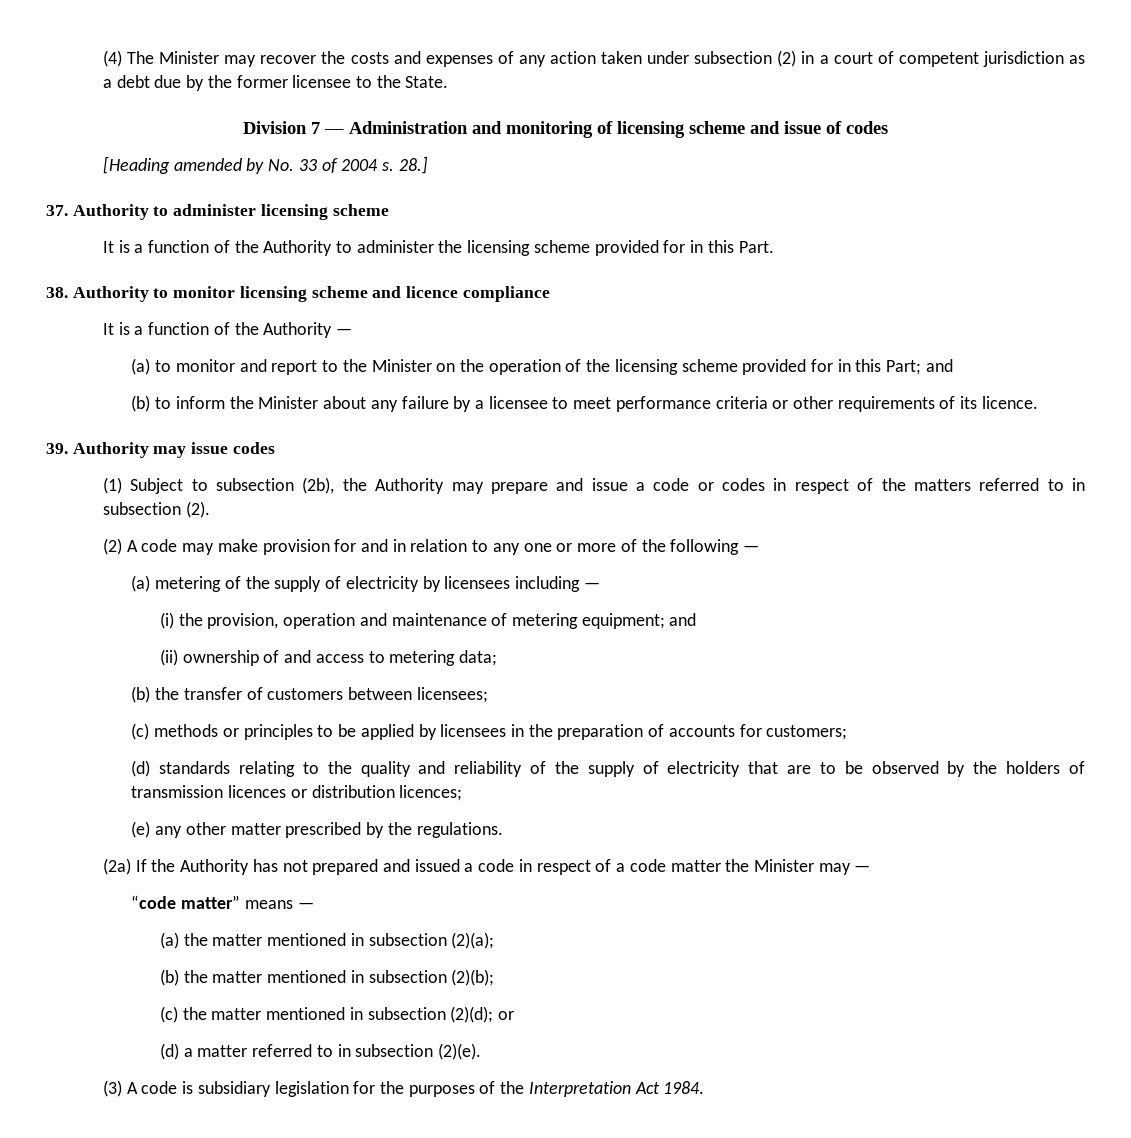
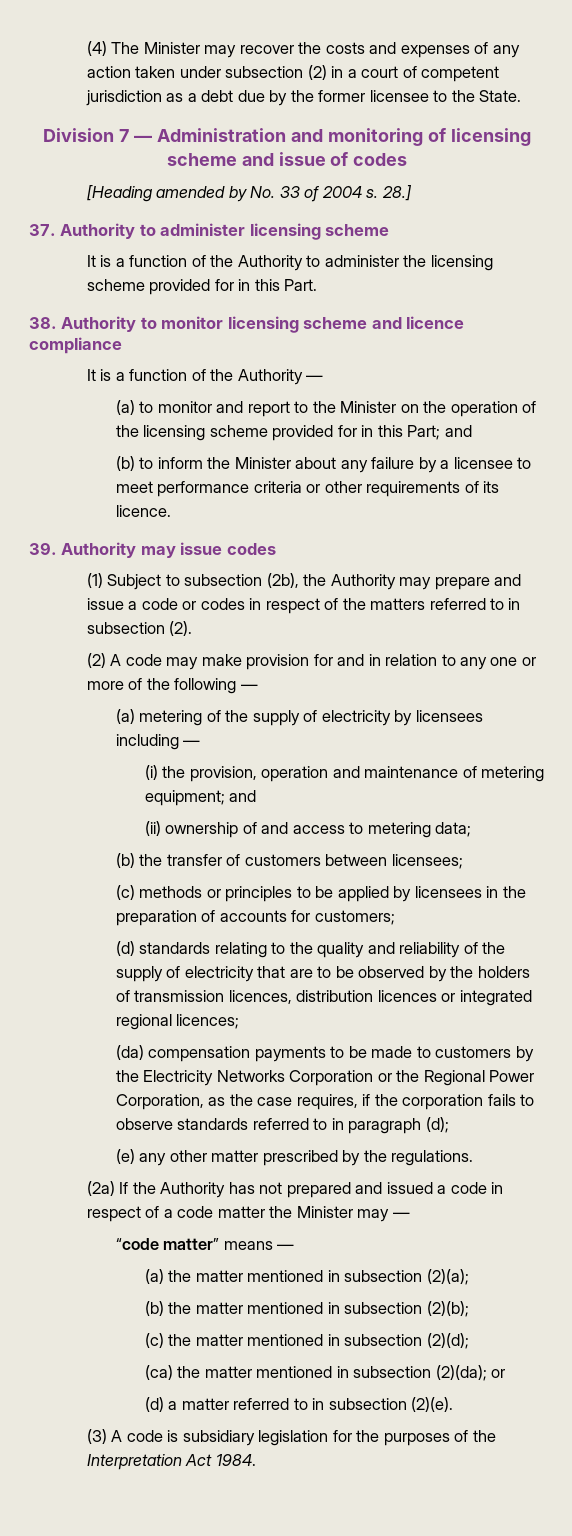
- (d) standards relating to the quality and reliability of the supply of electricity that are to be observed by the holders of transmission licences or distribution licences;
+ (d) standards relating to the quality and reliability of the supply of electricity that are to be observed by the holders of transmission licences, distribution licences or integrated regional licences;
+ (da) compensation payments to be made to customers by the Electricity Networks Corporation or the Regional Power Corporation, as the case requires, if the corporation fails to observe standards referred to in paragraph (d);
- (c) the matter mentioned in subsection (2)(d); or
+ (c) the matter mentioned in subsection (2)(d);
+ (ca) the matter mentioned in subsection (2)(da); or

